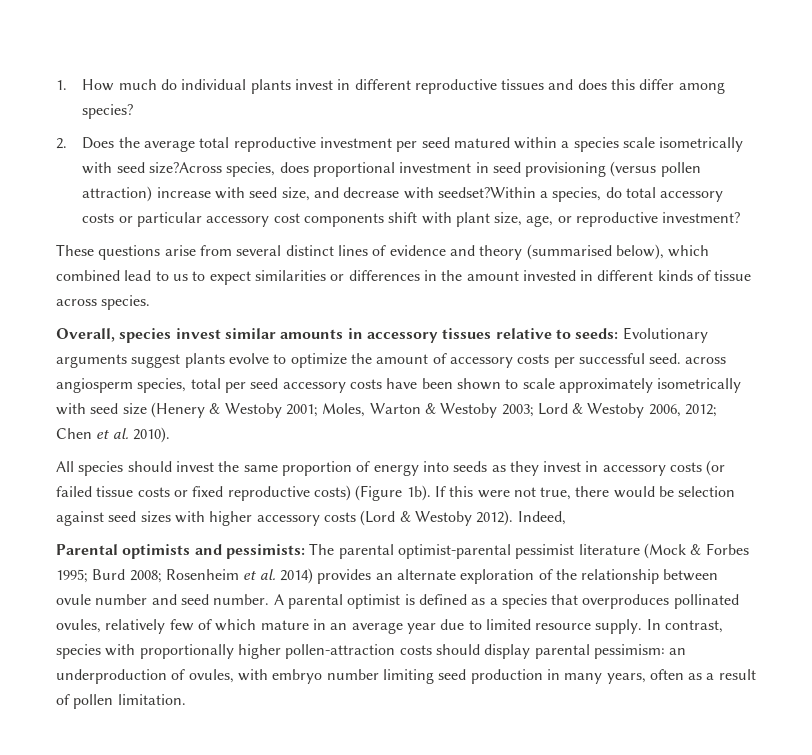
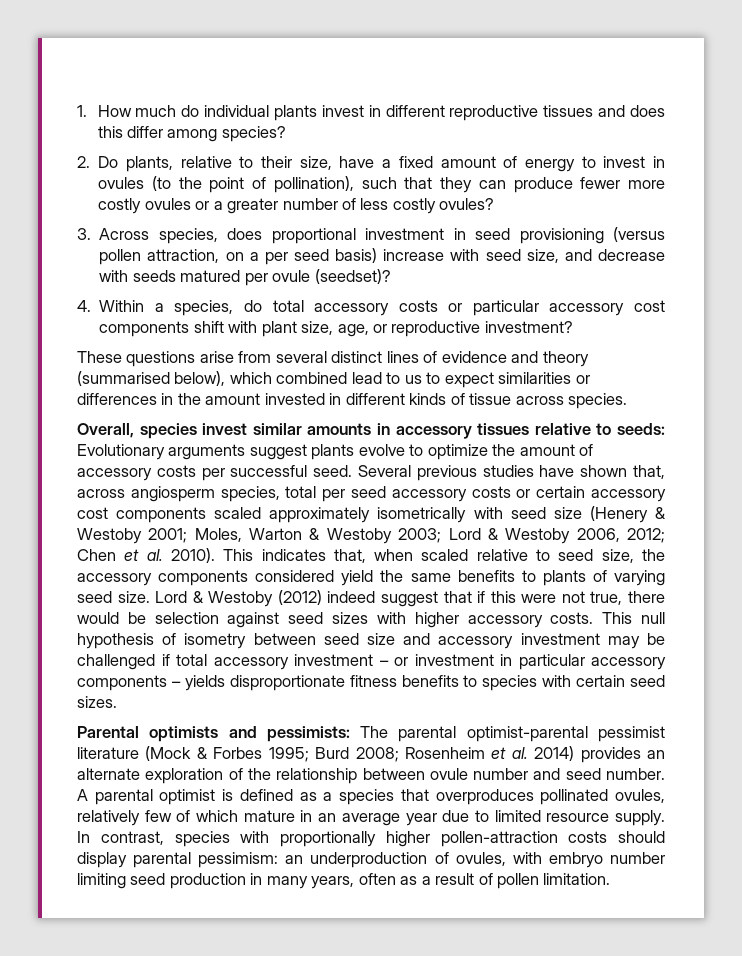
- 2. Does the average total reproductive investment per seed matured within a species scale isometrically with seed size?Across species, does proportional investment in seed provisioning (versus pollen attraction) increase with seed size, and decrease with seedset?Within a species, do total accessory costs or particular accessory cost components shift with plant size, age, or reproductive investment?
+ 2. Do plants, relative to their size, have a fixed amount of energy to invest in ovules (to the point of pollination), such that they can produce fewer more costly ovules or a greater number of less costly ovules?
+ 3. Across species, does proportional investment in seed provisioning (versus pollen attraction, on a per seed basis) increase with seed size, and decrease with seeds matured per ovule (seedset)?
+ 4. Within a species, do total accessory costs or particular accessory cost components shift with plant size, age, or reproductive investment?
- Evolutionary arguments suggest plants evolve to optimize the amount of accessory costs per successful seed. across angiosperm species, total per seed accessory costs have been shown to scale approximately isometrically with seed size (Henery & Westoby 2001;
+ Evolutionary arguments suggest plants evolve to optimize the amount of accessory costs per successful seed. Several previous studies have shown that, across angiosperm species, total per seed accessory costs or certain accessory cost components scaled approximately isometrically with seed size (Henery & Westoby 2001;
- Chen et al. 2010).
- All species should invest the same proportion of energy into seeds as they invest in accessory costs (or failed tissue costs or fixed reproductive costs) (Figure 1b). If this were not true, there would be selection against seed sizes with higher accessory costs (Lord & Westoby 2012). Indeed,
+ Chen et al. 2010). This indicates that, when scaled relative to seed size, the accessory components considered yield the same benefits to plants of varying seed size. Lord & Westoby (2012) indeed suggest that if this were not true, there would be selection against seed sizes with higher accessory costs. This null hypothesis of isometry between seed size and accessory investment may be challenged if total accessory investment – or investment in particular accessory components – yields disproportionate fitness benefits to species with certain seed sizes.

